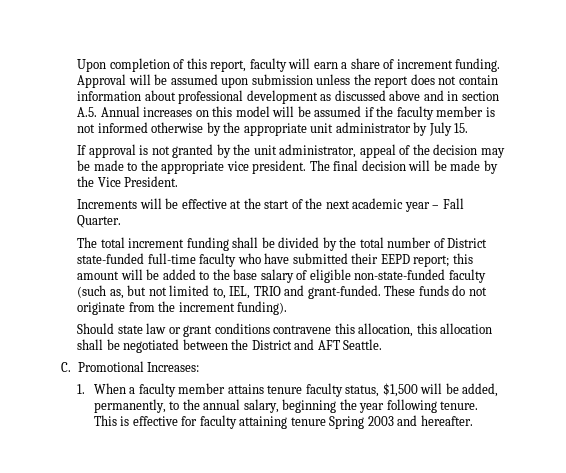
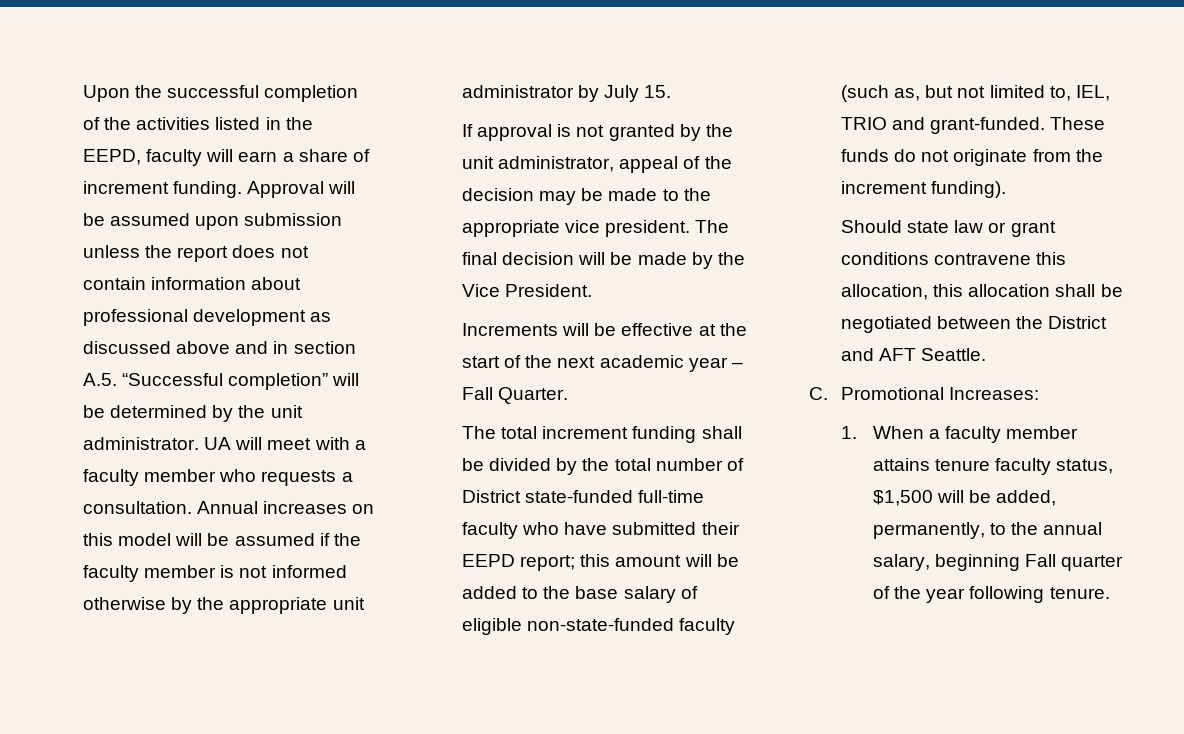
- Upon completion of this report, faculty will earn a share of increment funding.
+ Upon the successful completion of the activities listed in the EEPD, faculty will earn a share of increment funding.
- Approval will be assumed upon submission unless the report does not contain information about professional development as discussed above and in section A.5. Annual increases on this model will be assumed if the faculty member is not informed otherwise by the appropriate unit administrator by July 15.
+ Approval will be assumed upon submission unless the report does not contain information about professional development as discussed above and in section A.5. “Successful completion” will be determined by the unit administrator. UA will meet with a faculty member who requests a consultation. Annual increases on this model will be assumed if the faculty member is not informed otherwise by the appropriate unit administrator by July 15.
- 1. When a faculty member attains tenure faculty status, $1,500 will be added, permanently, to the annual salary, beginning the year following tenure. This is effective for faculty attaining tenure Spring 2003 and hereafter.
+ 1. When a faculty member attains tenure faculty status, $1,500 will be added, permanently, to the annual salary, beginning Fall quarter of the year following tenure.

